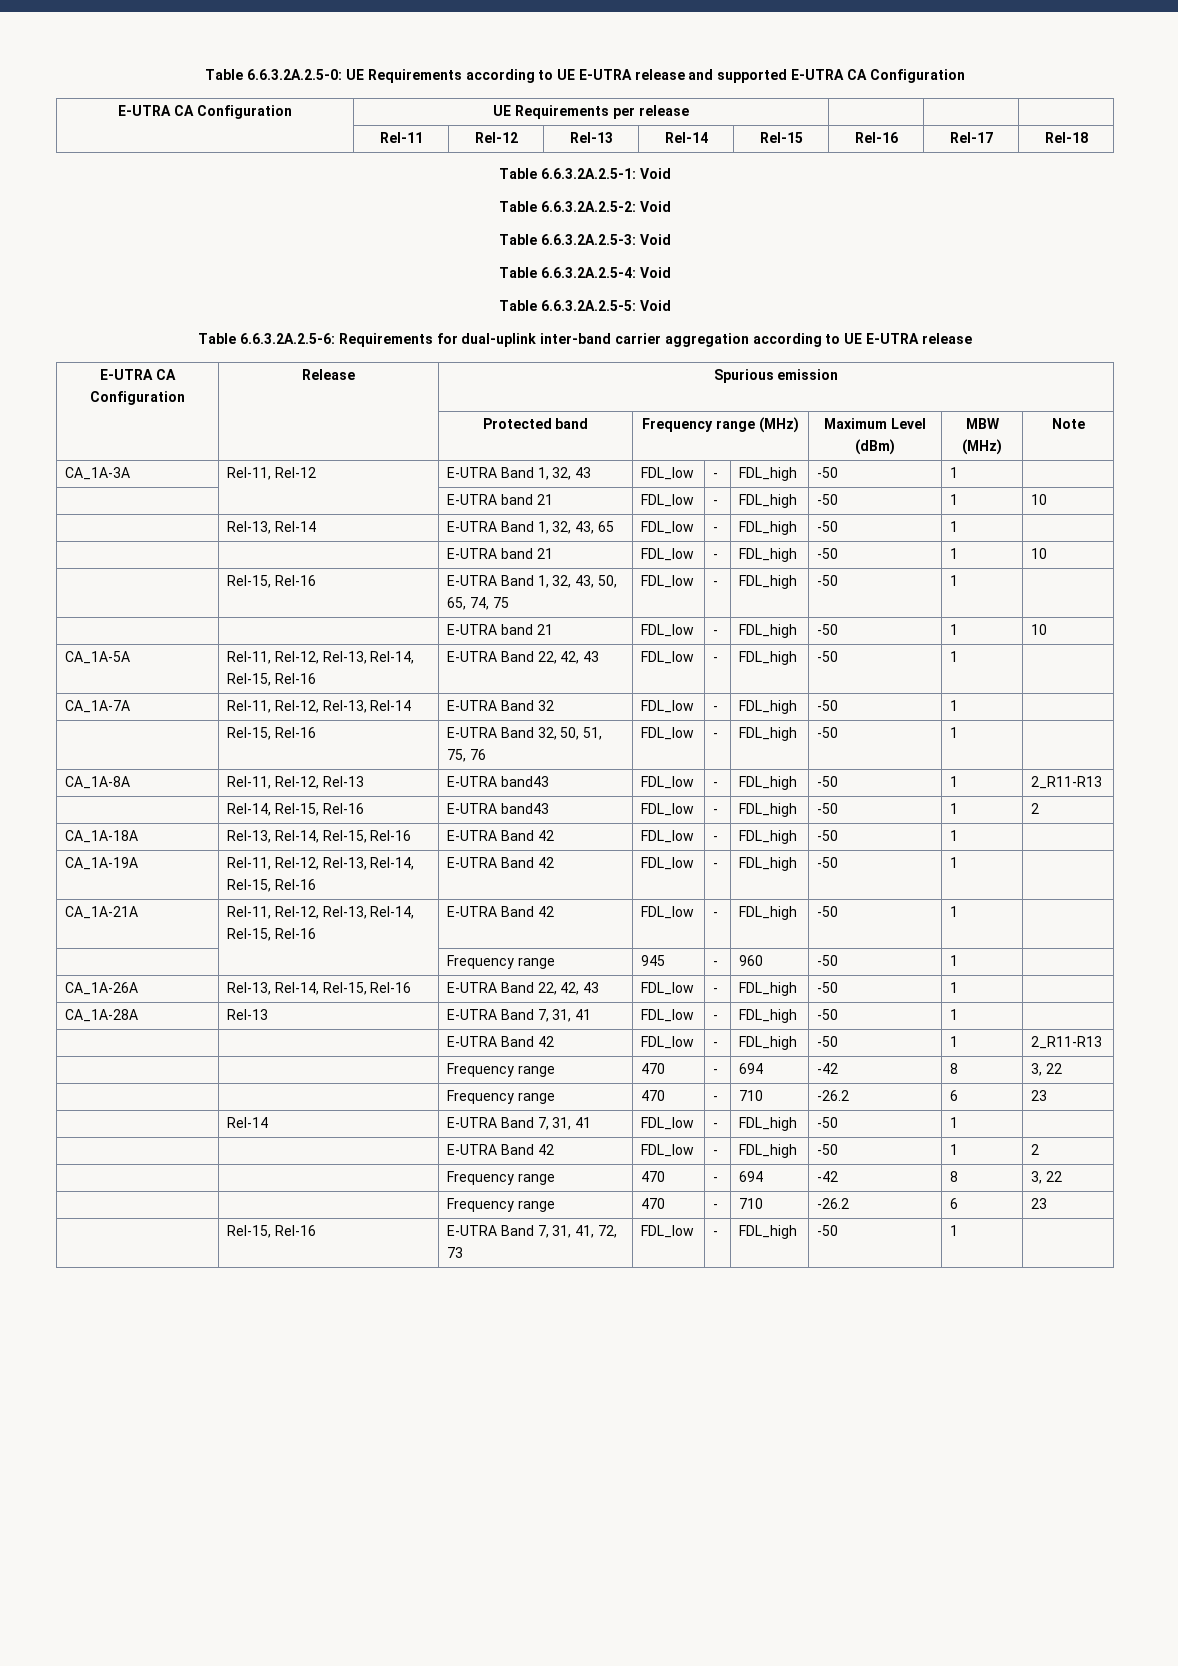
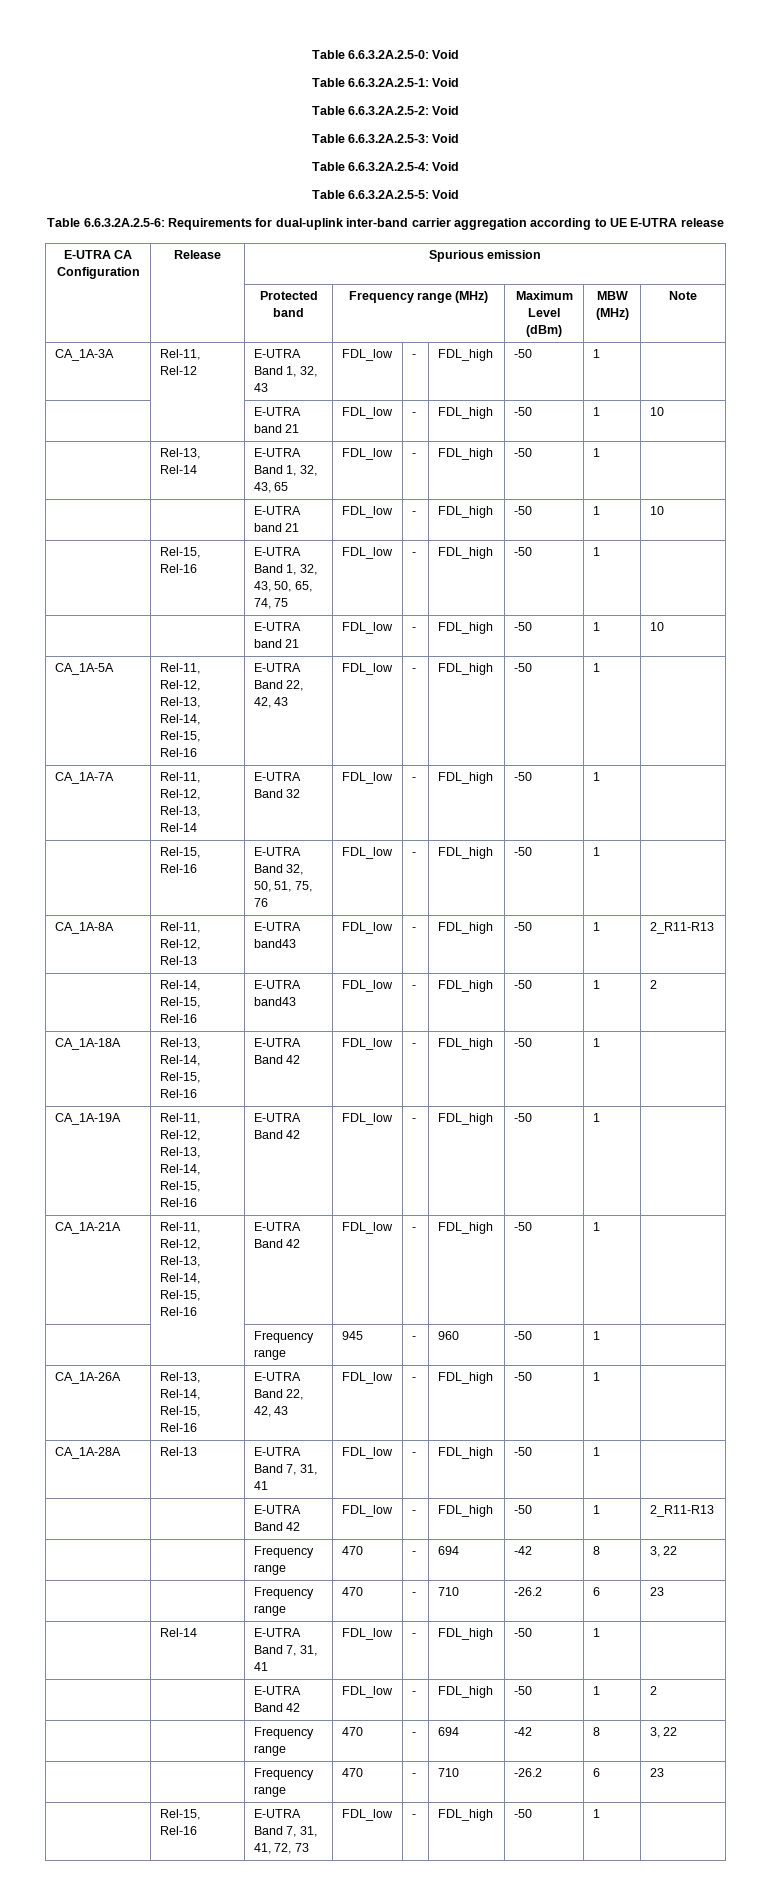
- Table 6.6.3.2A.2.5-0: UE Requirements according to UE E-UTRA release and supported E-UTRA CA Configuration
- E-UTRA CA Configuration | UE Requirements per release | | |
- | Rel-11 | Rel-12 | Rel-13 | Rel-14 | Rel-15 | Rel-16 | Rel-17 | Rel-18
+ Table 6.6.3.2A.2.5-0: Void

